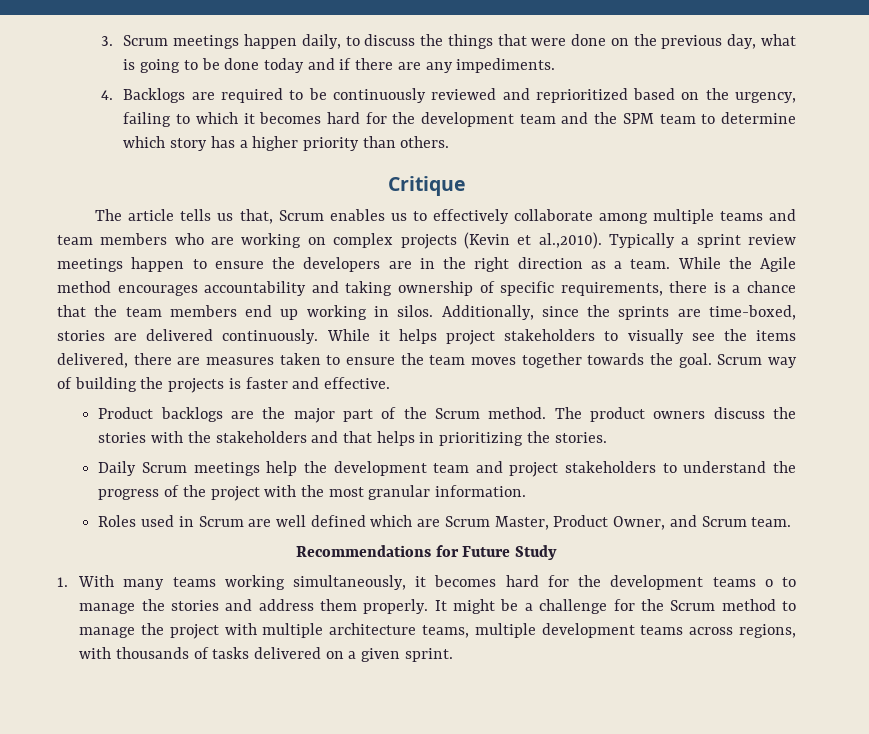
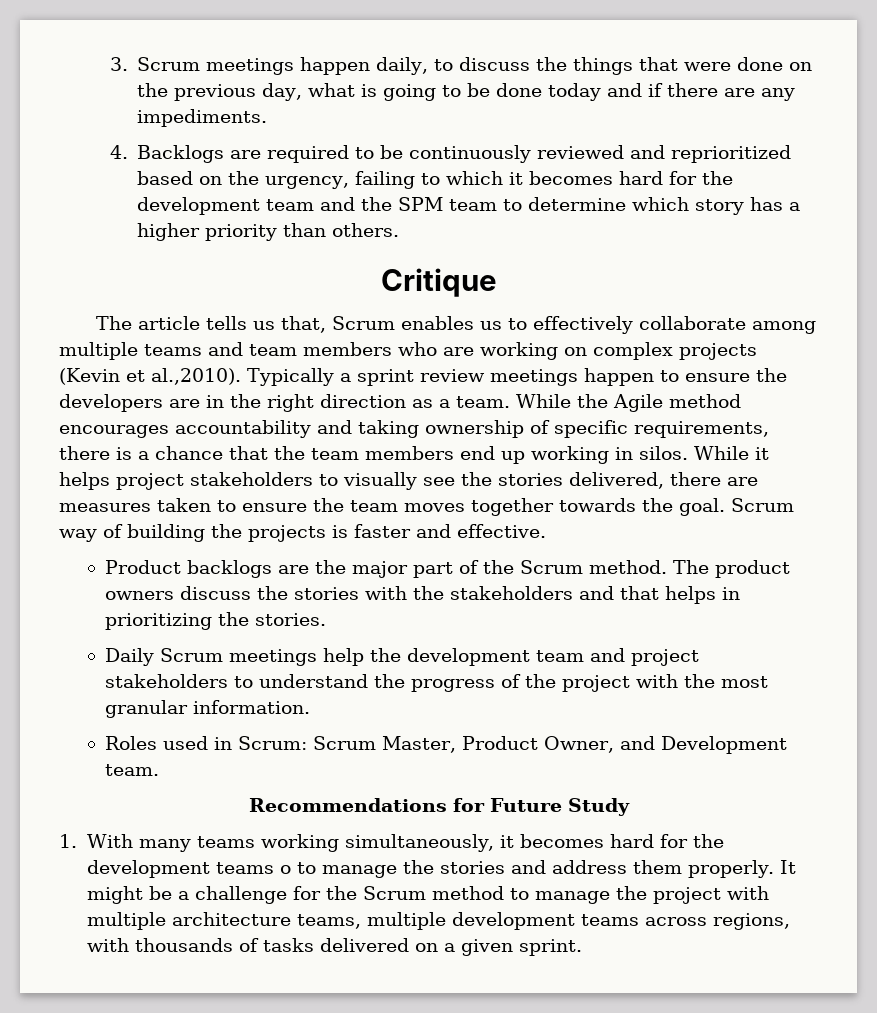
- Additionally, since the sprints are time-boxed, stories are delivered continuously.
- While it helps project stakeholders to visually see the items delivered, there are measures taken to ensure the team moves together towards the goal.
+ While it helps project stakeholders to visually see the stories delivered, there are measures taken to ensure the team moves together towards the goal.
- Roles used in Scrum are well defined which are Scrum Master, Product Owner, and Scrum team.
+ Roles used in Scrum: Scrum Master, Product Owner, and Development team.

